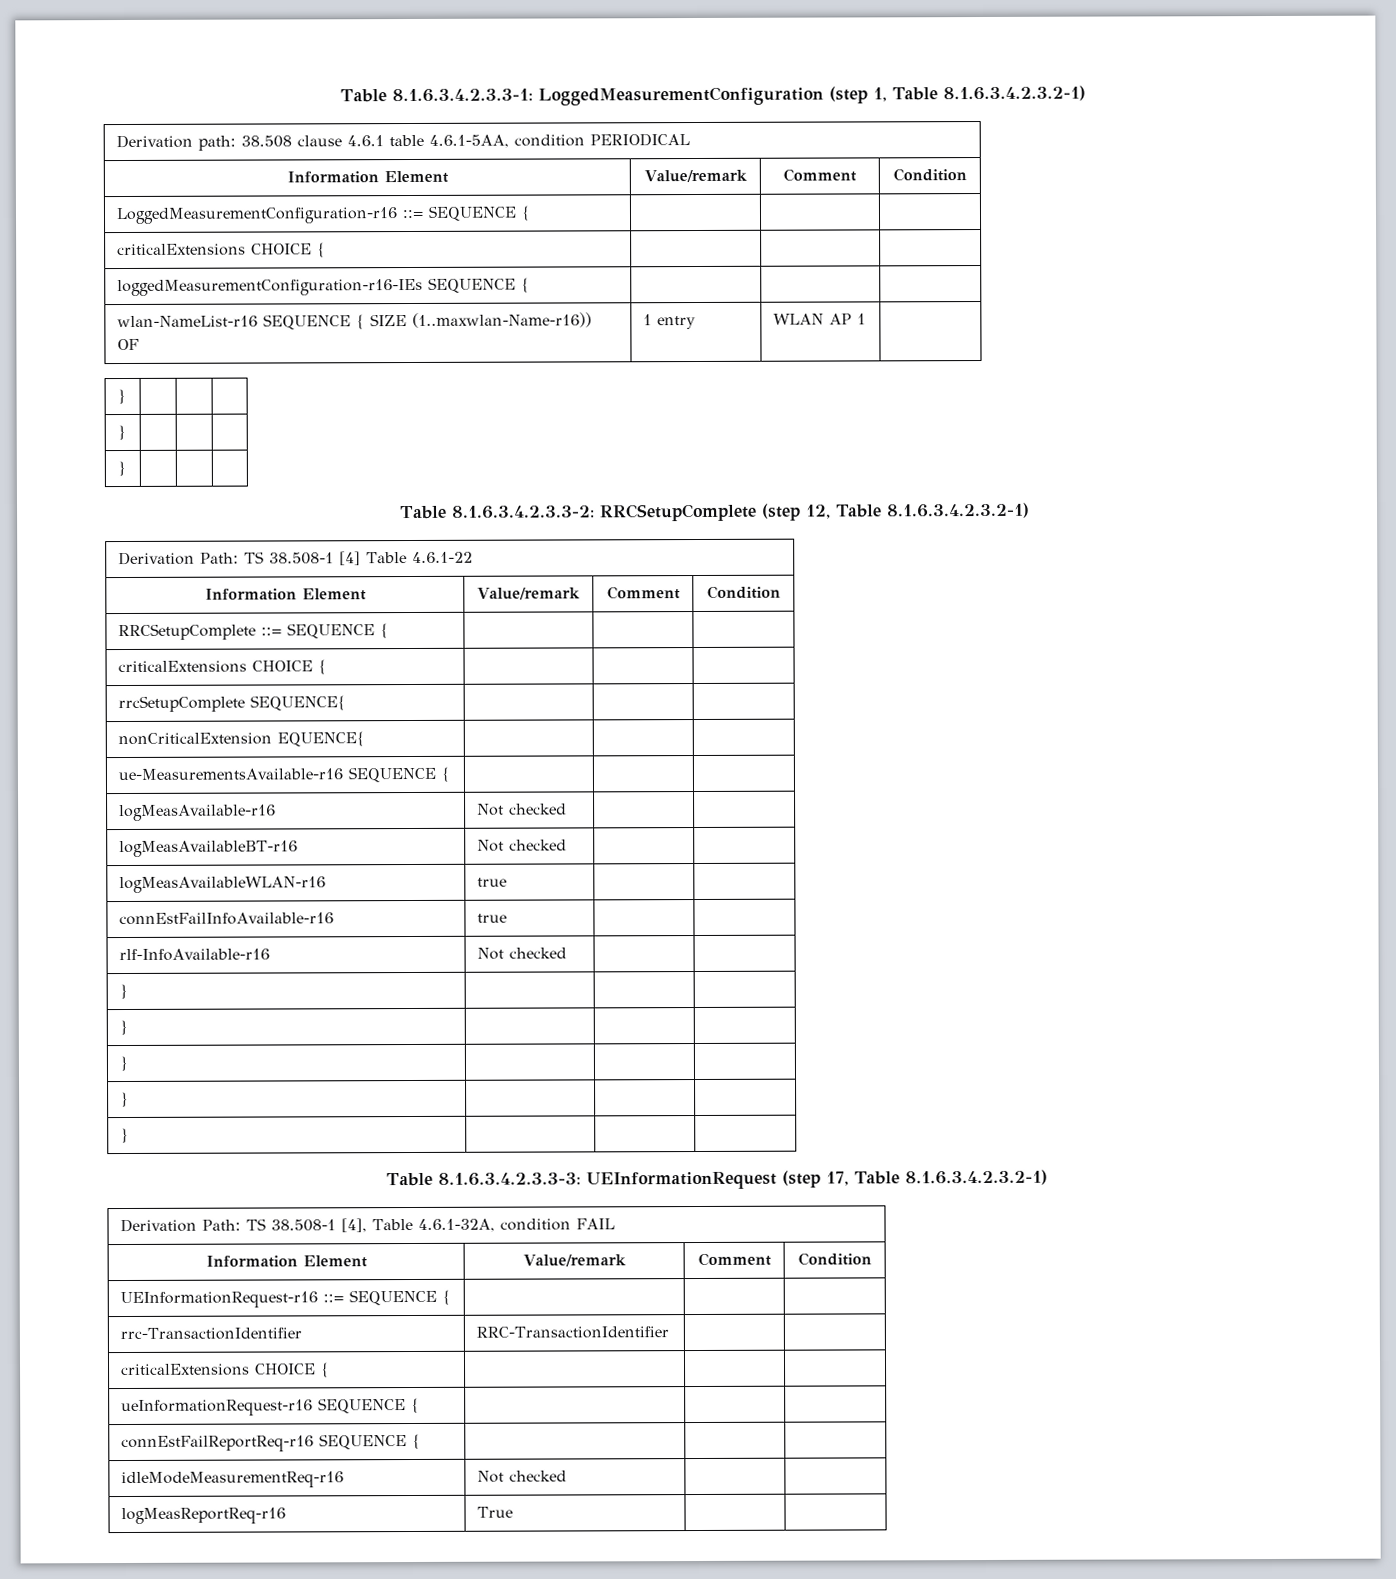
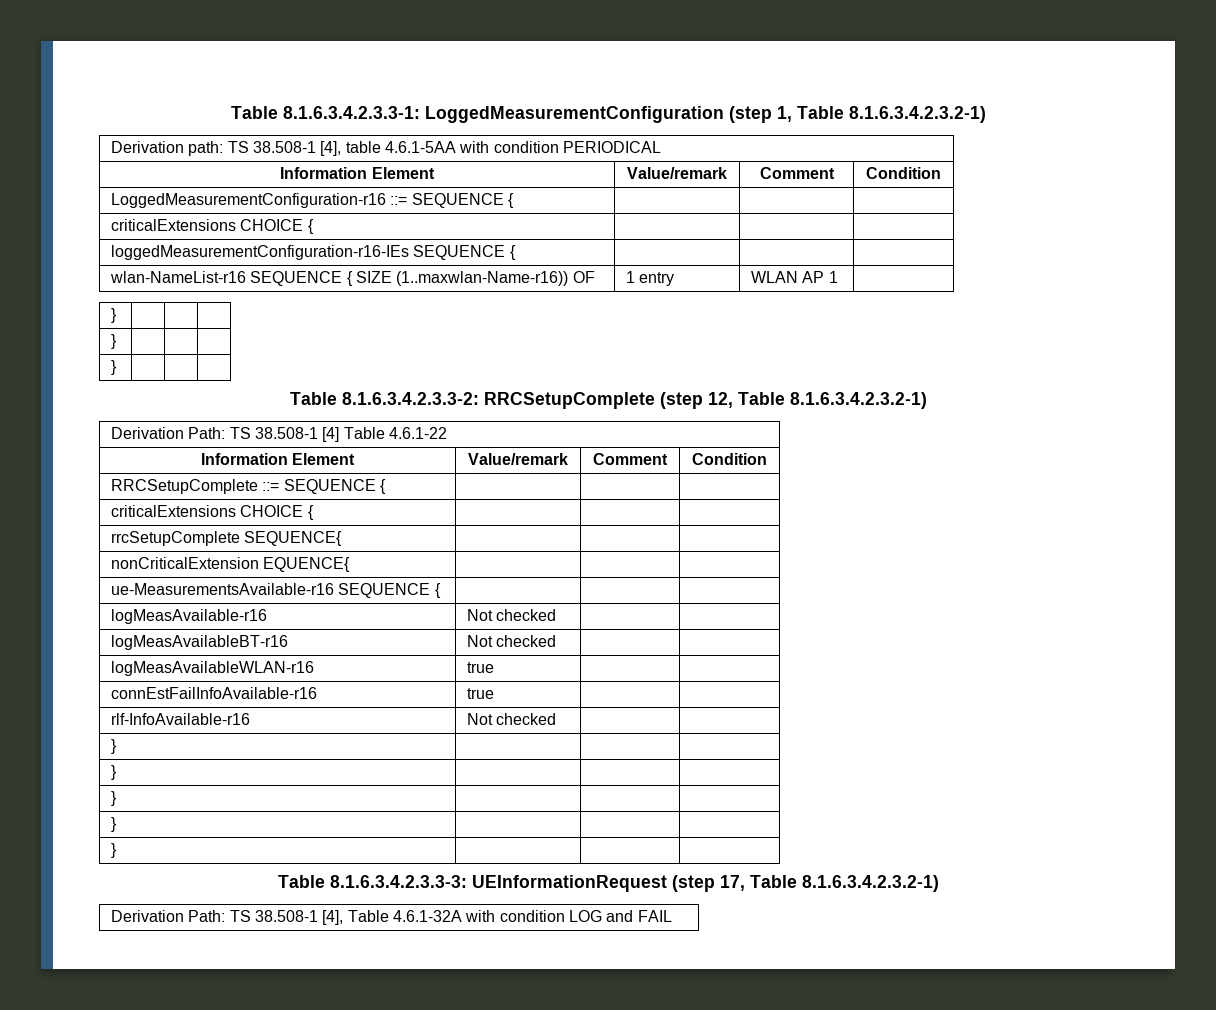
- Derivation path: 38.508 clause 4.6.1 table 4.6.1-5AA, condition PERIODICAL
+ Derivation path: TS 38.508-1 [4], table 4.6.1-5AA with condition PERIODICAL
- Derivation Path: TS 38.508-1 [4], Table 4.6.1-32A, condition FAIL
- Information Element | Value/remark | Comment | Condition
- UEInformationRequest-r16 ::= SEQUENCE { | | |
- rrc-TransactionIdentifier | RRC-TransactionIdentifier | |
- criticalExtensions CHOICE { | | |
- ueInformationRequest-r16 SEQUENCE { | | |
- connEstFailReportReq-r16 SEQUENCE { | | |
- idleModeMeasurementReq-r16 | Not checked | |
- logMeasReportReq-r16 | True | |
+ Derivation Path: TS 38.508-1 [4], Table 4.6.1-32A with condition LOG and FAIL

